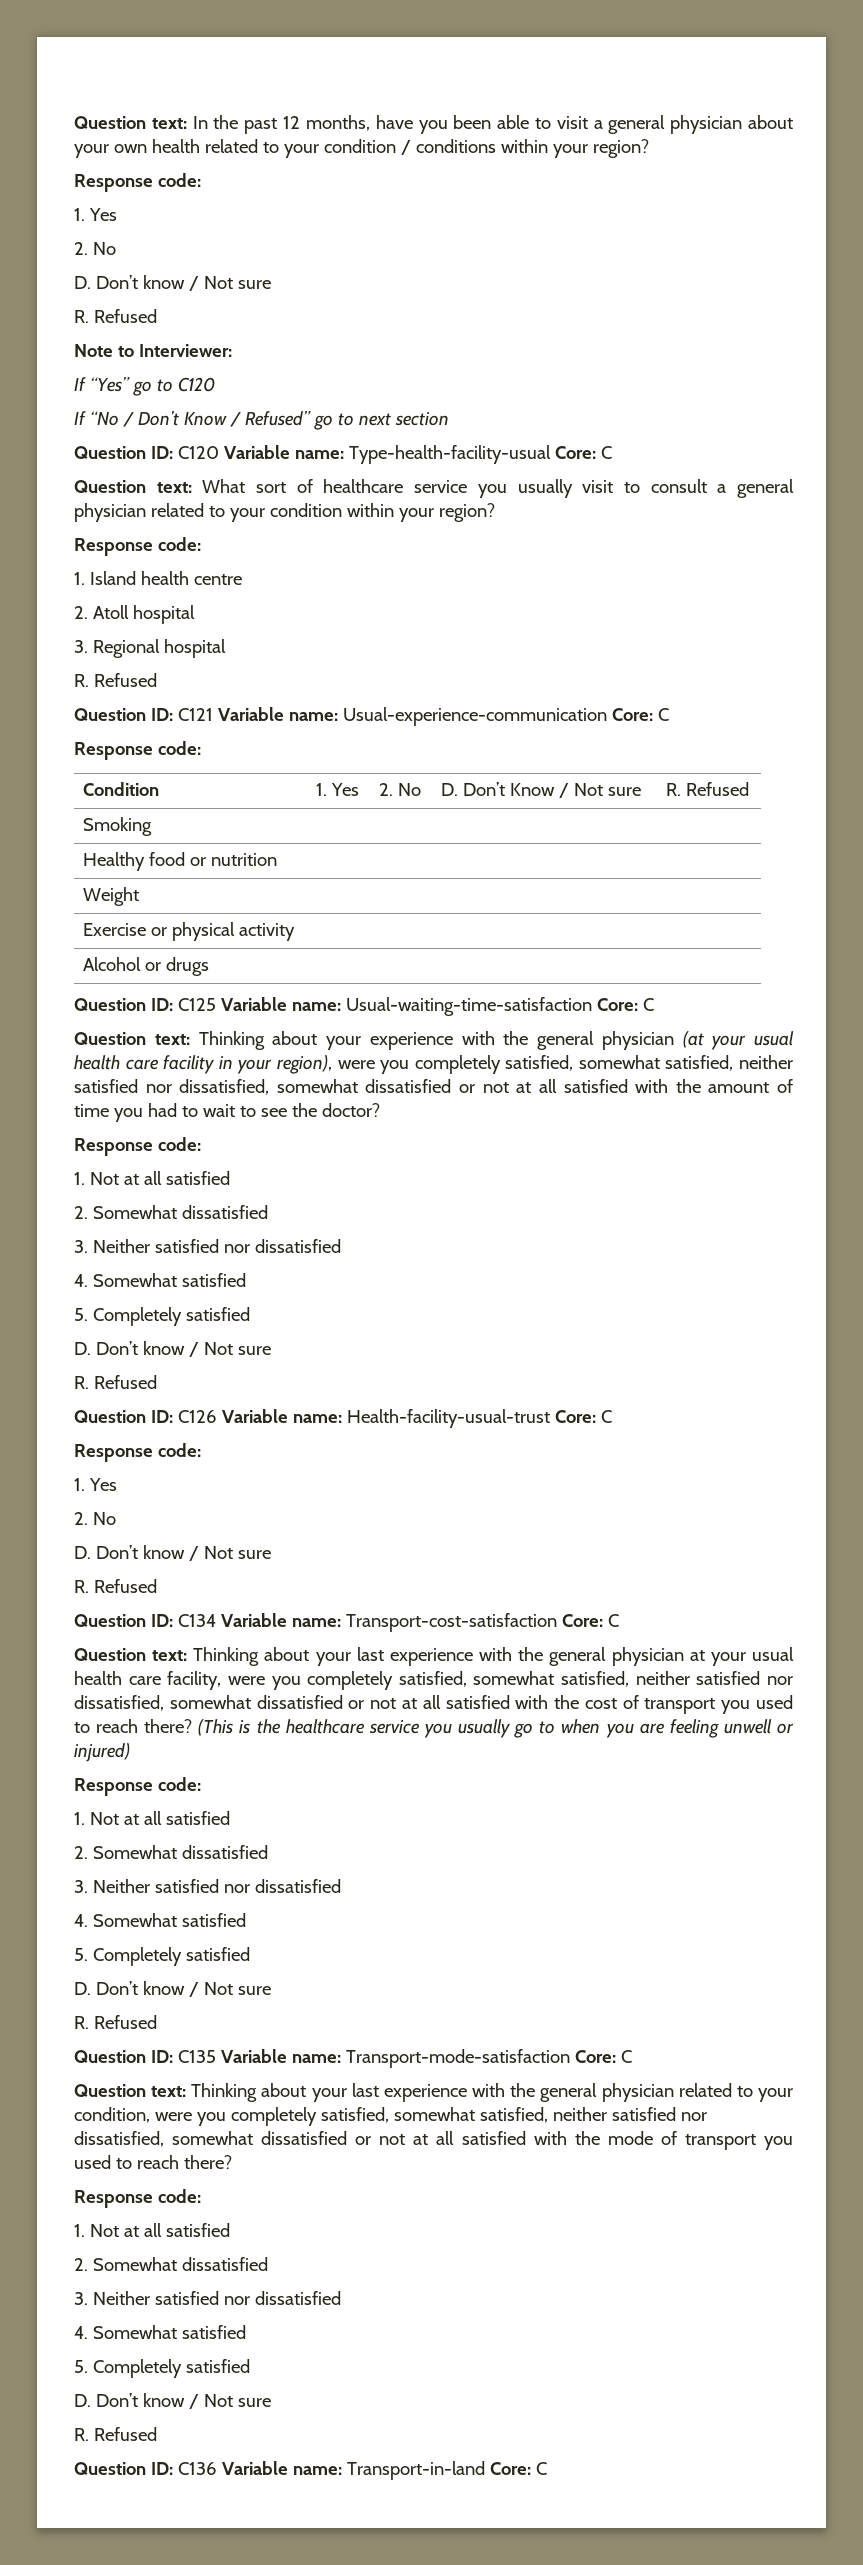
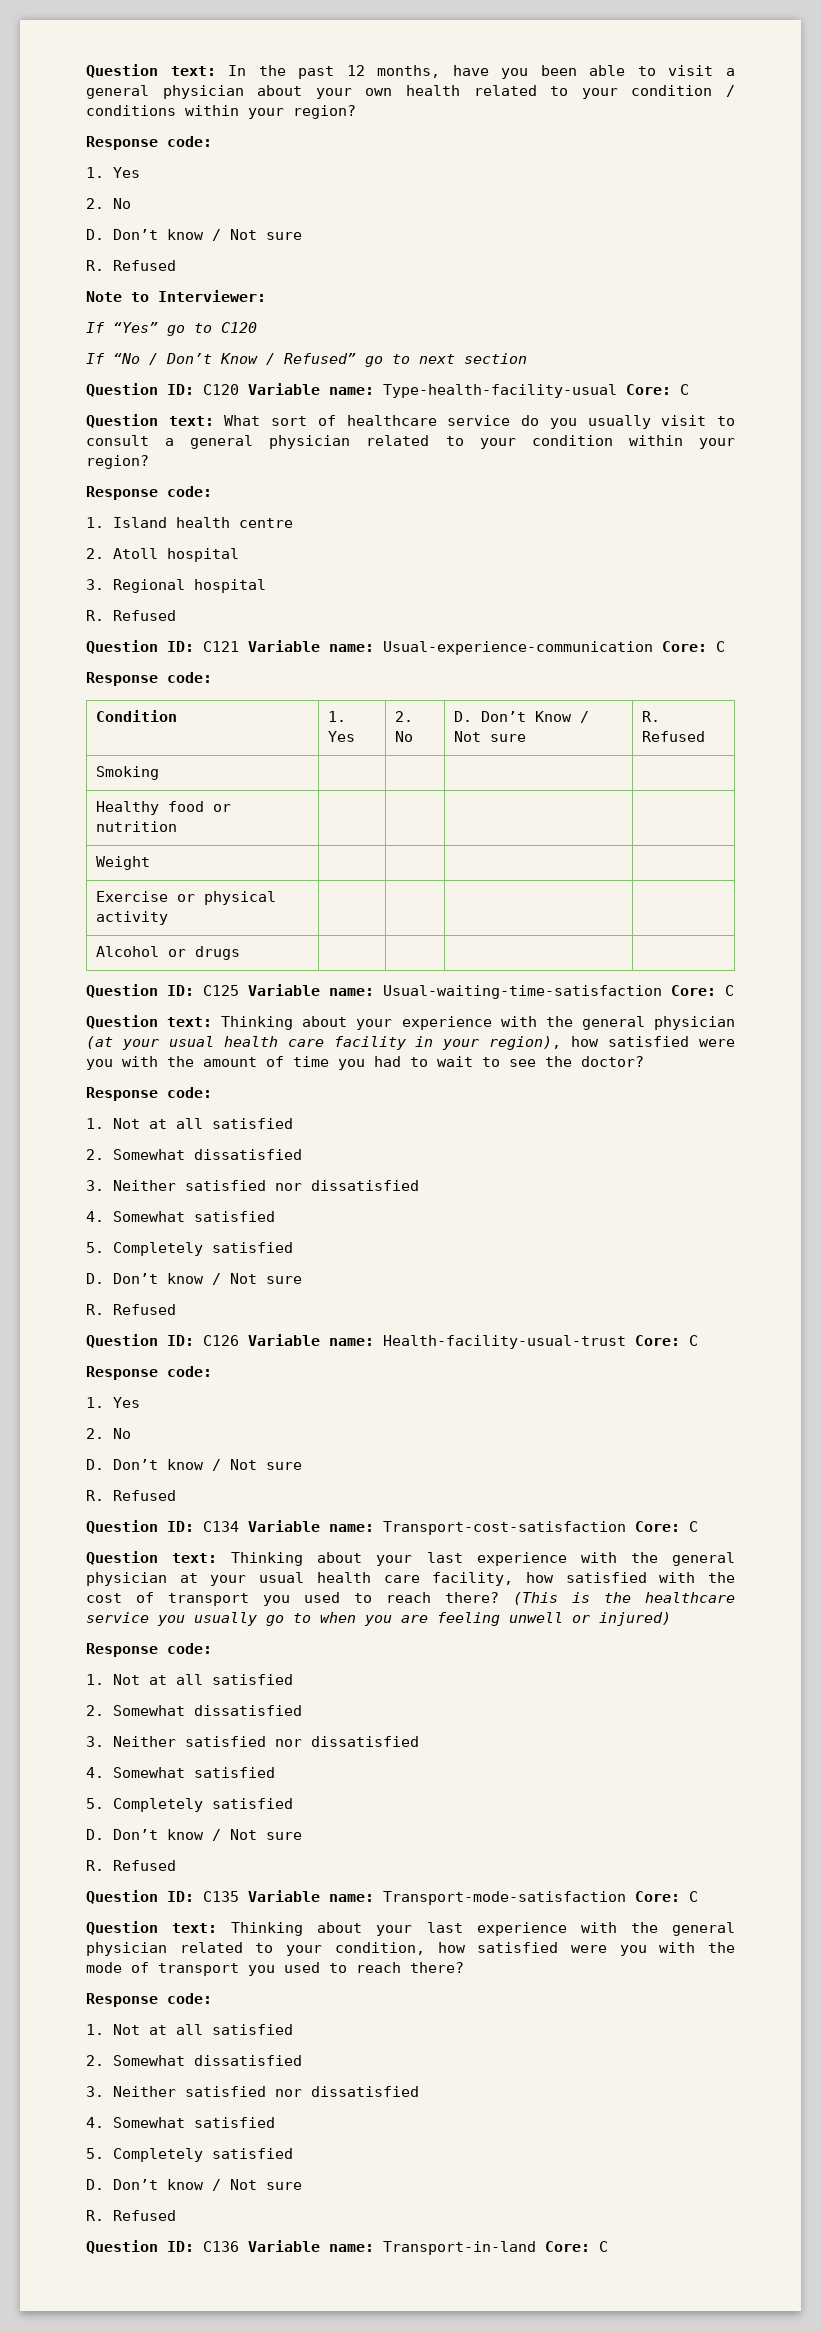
- Question text: What sort of healthcare service you usually visit to consult a general physician related to your condition within your region?
+ Question text: What sort of healthcare service do you usually visit to consult a general physician related to your condition within your region?
- Question text: Thinking about your experience with the general physician (at your usual health care facility in your region), were you completely satisfied, somewhat satisfied, neither satisfied nor dissatisfied, somewhat dissatisfied or not at all satisfied with the amount of time you had to wait to see the doctor?
+ Question text: Thinking about your experience with the general physician (at your usual health care facility in your region), how satisfied were you with the amount of time you had to wait to see the doctor?
- Question text: Thinking about your last experience with the general physician at your usual health care facility, were you completely satisfied, somewhat satisfied, neither satisfied nor dissatisfied, somewhat dissatisfied or not at all satisfied with the cost of transport you used to reach there?
+ Question text: Thinking about your last experience with the general physician at your usual health care facility, how satisfied with the cost of transport you used to reach there?
- Question text: Thinking about your last experience with the general physician related to your condition, were you completely satisfied, somewhat satisfied, neither satisfied nor dissatisfied, somewhat dissatisfied or not at all satisfied with the mode of transport you used to reach there?
+ Question text: Thinking about your last experience with the general physician related to your condition, how satisfied were you with the mode of transport you used to reach there?

